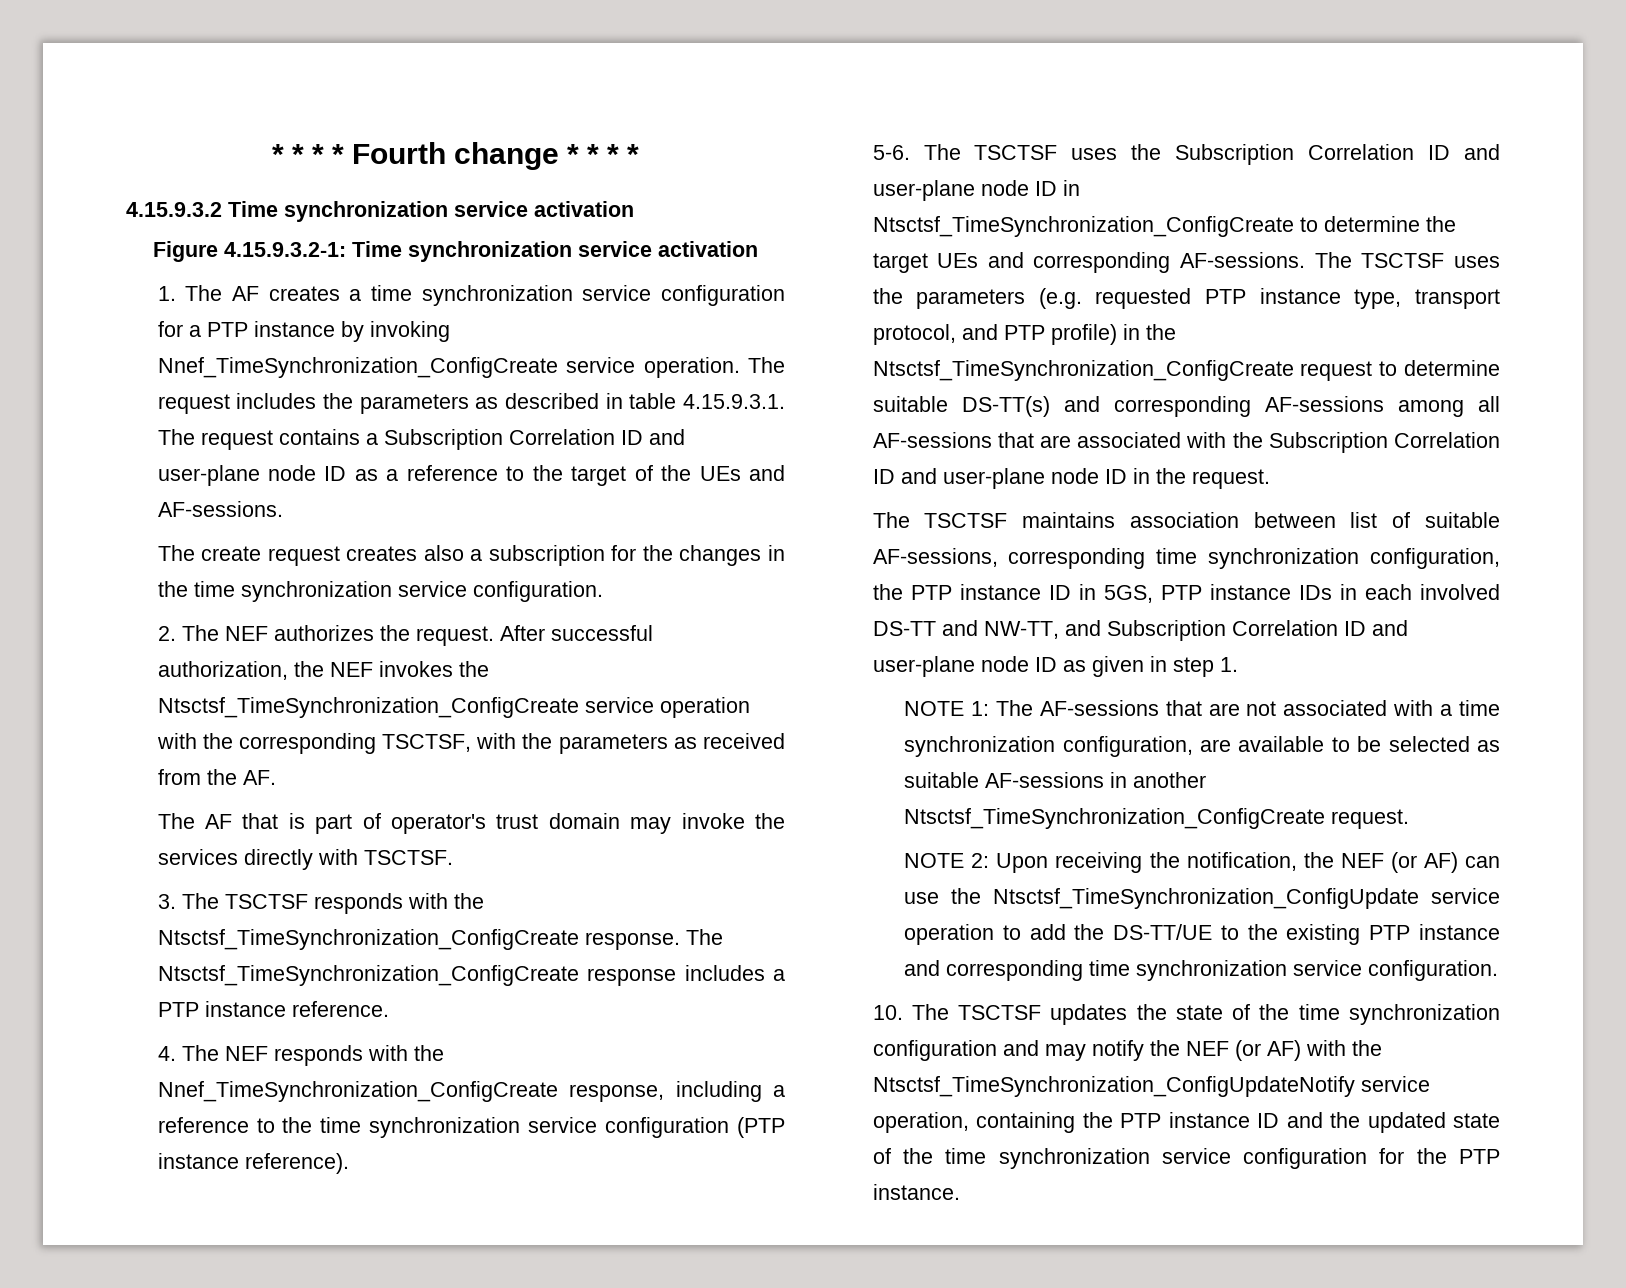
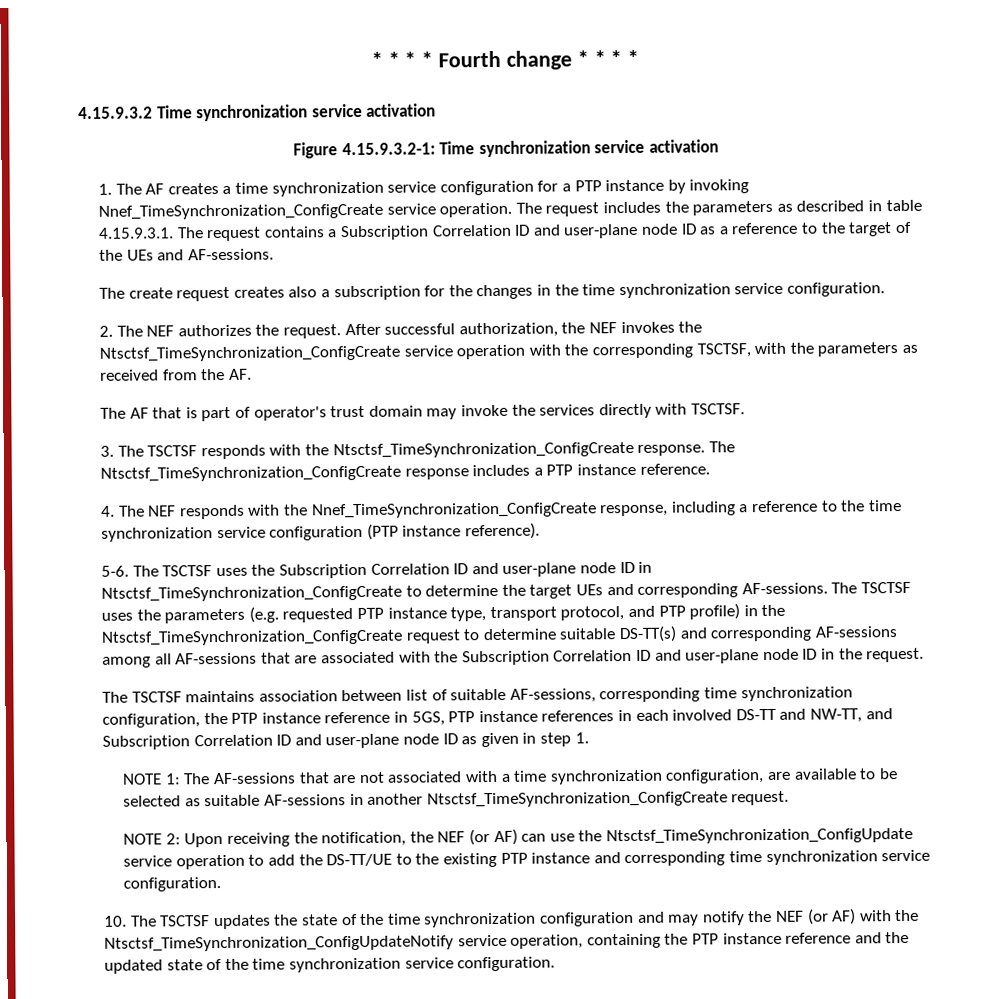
- The TSCTSF maintains association between list of suitable AF-sessions, corresponding time synchronization configuration, the PTP instance ID in 5GS, PTP instance IDs in each involved DS-TT and NW-TT, and Subscription Correlation ID and user-plane node ID as given in step 1.
+ The TSCTSF maintains association between list of suitable AF-sessions, corresponding time synchronization configuration, the PTP instance reference in 5GS, PTP instance references in each involved DS-TT and NW-TT, and Subscription Correlation ID and user-plane node ID as given in step 1.
- 10. The TSCTSF updates the state of the time synchronization configuration and may notify the NEF (or AF) with the Ntsctsf_TimeSynchronization_ConfigUpdateNotify service operation, containing the PTP instance ID and the updated state of the time synchronization service configuration for the PTP instance.
+ 10. The TSCTSF updates the state of the time synchronization configuration and may notify the NEF (or AF) with the Ntsctsf_TimeSynchronization_ConfigUpdateNotify service operation, containing the PTP instance reference and the updated state of the time synchronization service configuration.

